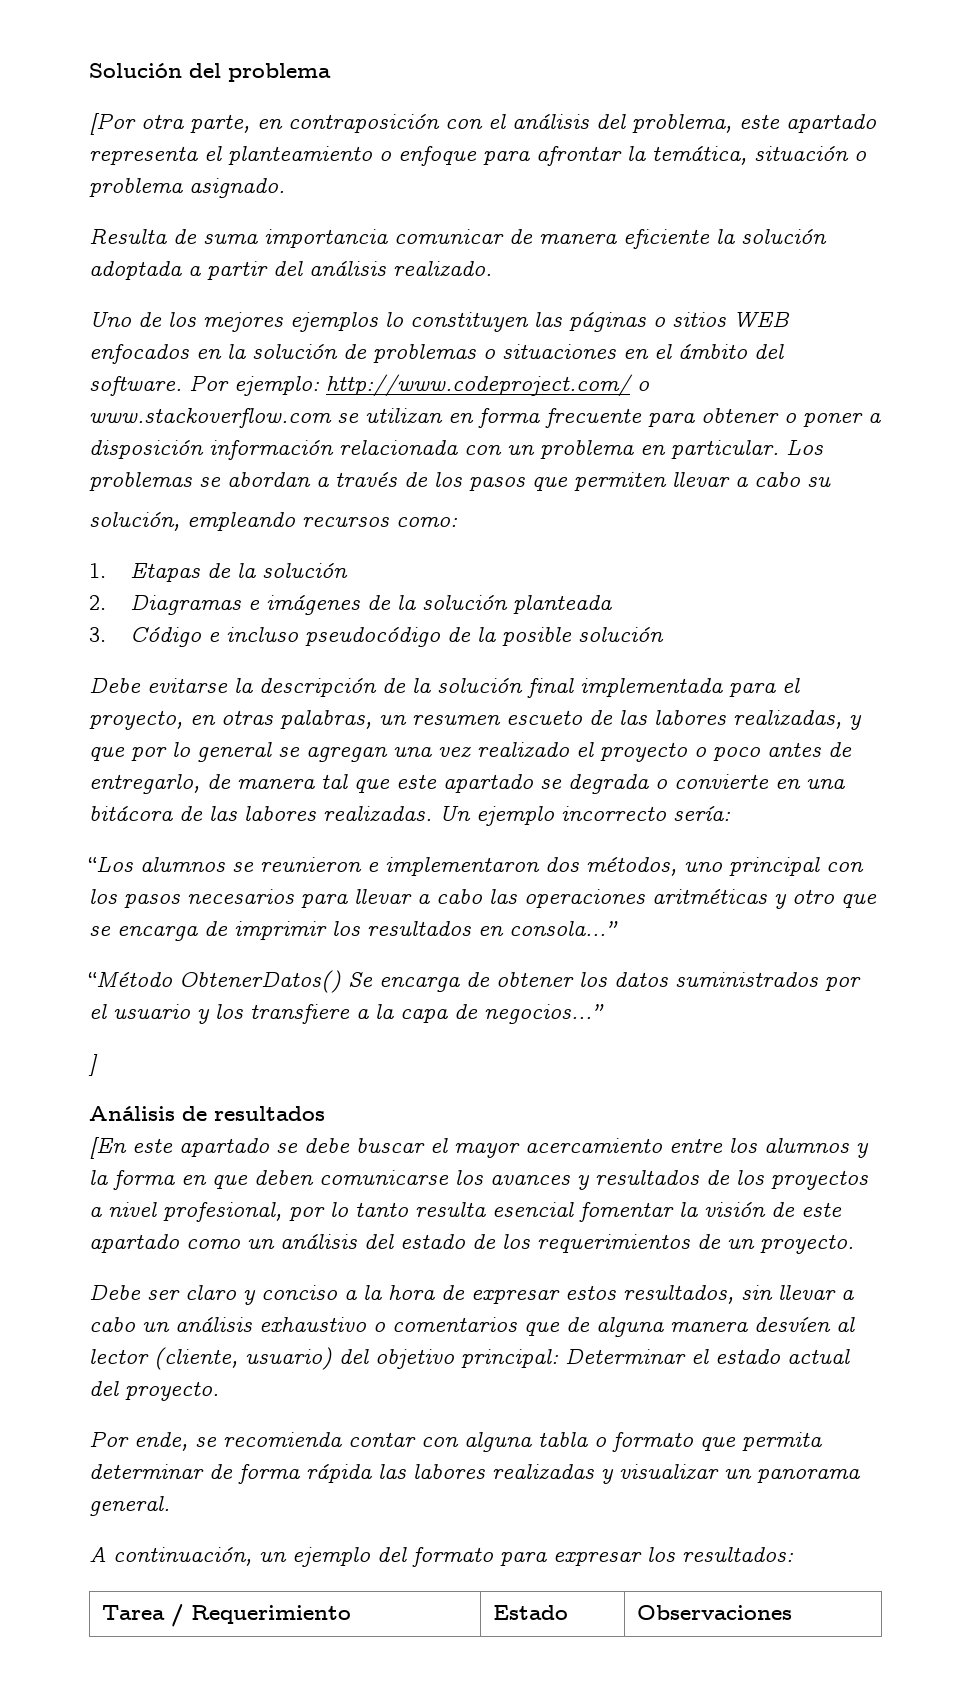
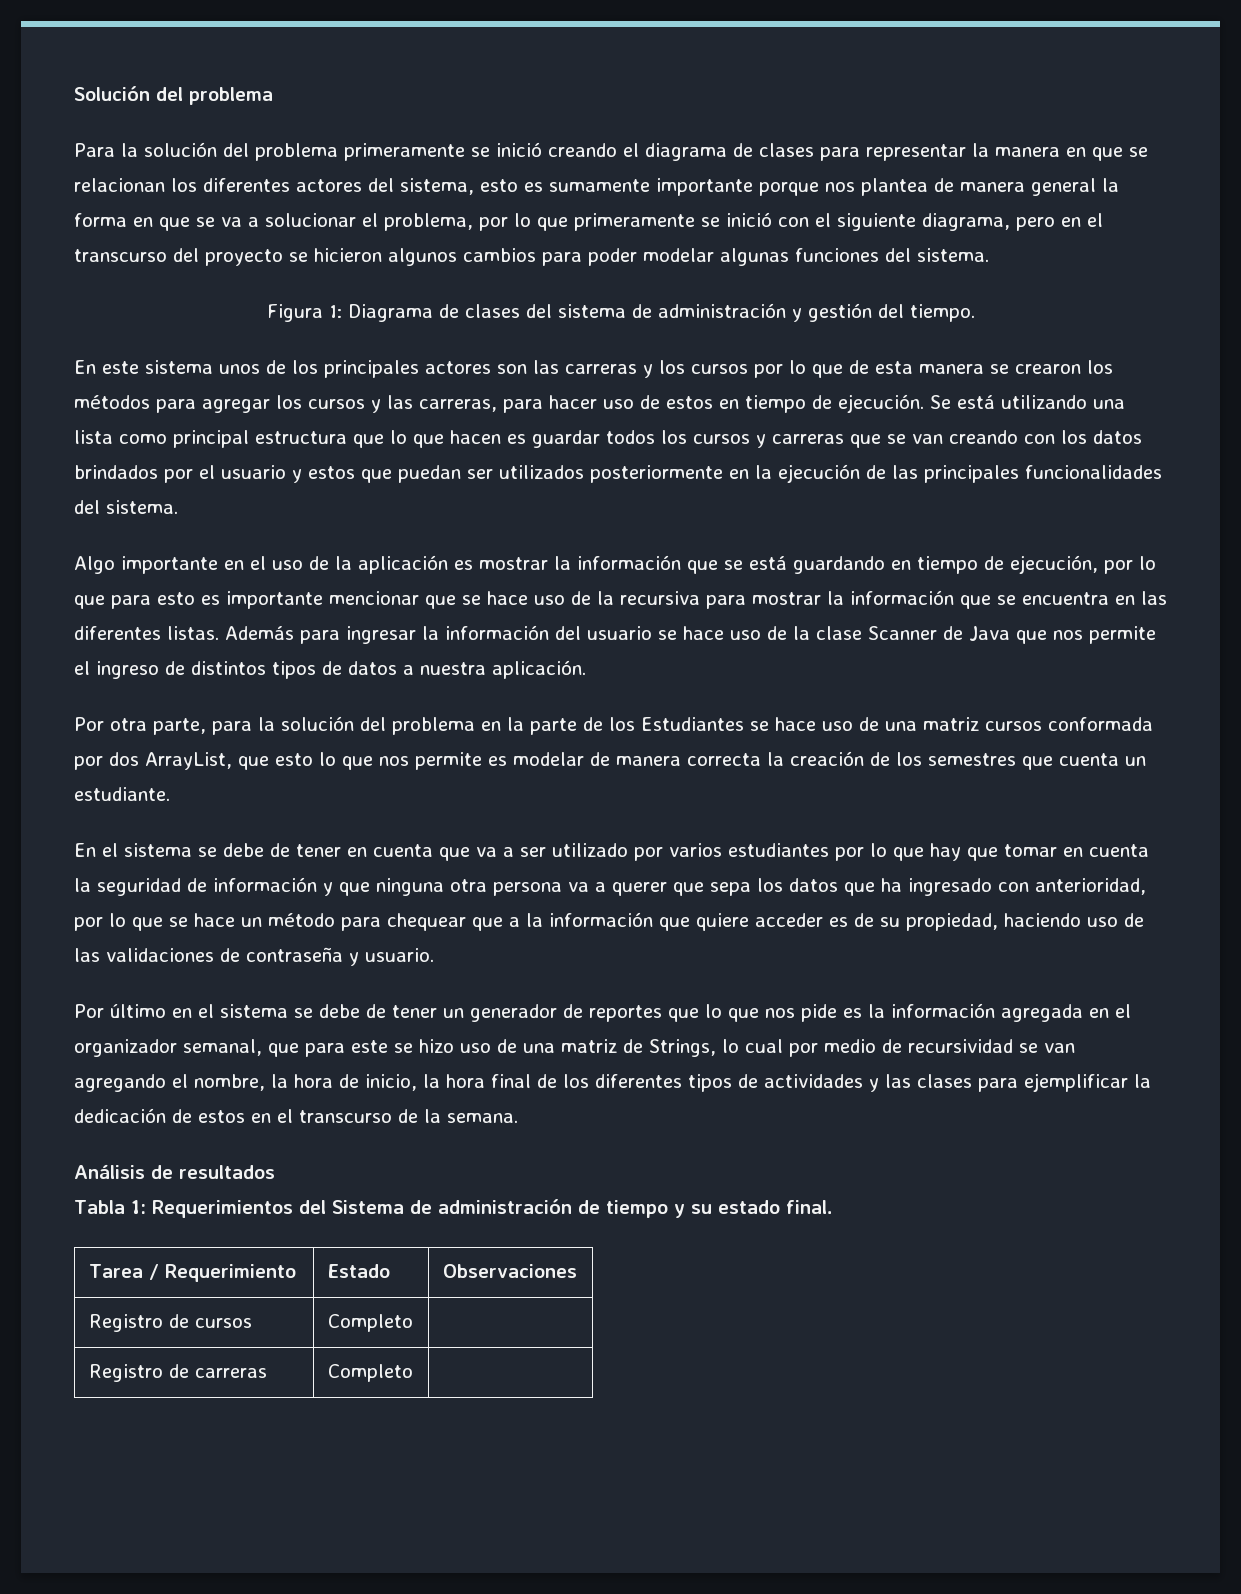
- [Por otra parte, en contraposición con el análisis del problema, este apartado representa el planteamiento o enfoque para afrontar la temática, situación o problema asignado.
- Resulta de suma importancia comunicar de manera eficiente la solución adoptada a partir del análisis realizado.
- Uno de los mejores ejemplos lo constituyen las páginas o sitios WEB enfocados en la solución de problemas o situaciones en el ámbito del software. Por ejemplo: http://www.codeproject.com/ o www.stackoverflow.com se utilizan en forma frecuente para obtener o poner a disposición información relacionada con un problema en particular. Los problemas se abordan a través de los pasos que permiten llevar a cabo su
- solución, empleando recursos como:
- 1. Etapas de la solución
- 2. Diagramas e imágenes de la solución planteada
- 3. Código e incluso pseudocódigo de la posible solución
- Debe evitarse la descripción de la solución final implementada para el proyecto, en otras palabras, un resumen escueto de las labores realizadas, y que por lo general se agregan una vez realizado el proyecto o poco antes de entregarlo, de manera tal que este apartado se degrada o convierte en una bitácora de las labores realizadas. Un ejemplo incorrecto sería:
- “Los alumnos se reunieron e implementaron dos métodos, uno principal con los pasos necesarios para llevar a cabo las operaciones aritméticas y otro que se encarga de imprimir los resultados en consola...”
- “Método ObtenerDatos() Se encarga de obtener los datos suministrados por el usuario y los transfiere a la capa de negocios...”
- ]
+ Para la solución del problema primeramente se inició creando el diagrama de clases para representar la manera en que se relacionan los diferentes actores del sistema, esto es sumamente importante porque nos plantea de manera general la forma en que se va a solucionar el problema, por lo que primeramente se inició con el siguiente diagrama, pero en el transcurso del proyecto se hicieron algunos cambios para poder modelar algunas funciones del sistema.
+ Figura 1: Diagrama de clases del sistema de administración y gestión del tiempo.
+ En este sistema unos de los principales actores son las carreras y los cursos por lo que de esta manera se crearon los métodos para agregar los cursos y las carreras, para hacer uso de estos en tiempo de ejecución. Se está utilizando una lista como principal estructura que lo que hacen es guardar todos los cursos y carreras que se van creando con los datos brindados por el usuario y estos que puedan ser utilizados posteriormente en la ejecución de las principales funcionalidades del sistema.
+ Algo importante en el uso de la aplicación es mostrar la información que se está guardando en tiempo de ejecución, por lo que para esto es importante mencionar que se hace uso de la recursiva para mostrar la información que se encuentra en las diferentes listas. Además para ingresar la información del usuario se hace uso de la clase Scanner de Java que nos permite el ingreso de distintos tipos de datos a nuestra aplicación.
+ Por otra parte, para la solución del problema en la parte de los Estudiantes se hace uso de una matriz cursos conformada por dos ArrayList, que esto lo que nos permite es modelar de manera correcta la creación de los semestres que cuenta un estudiante.
+ En el sistema se debe de tener en cuenta que va a ser utilizado por varios estudiantes por lo que hay que tomar en cuenta la seguridad de información y que ninguna otra persona va a querer que sepa los datos que ha ingresado con anterioridad, por lo que se hace un método para chequear que a la información que quiere acceder es de su propiedad, haciendo uso de las validaciones de contraseña y usuario.
+ Por último en el sistema se debe de tener un generador de reportes que lo que nos pide es la información agregada en el organizador semanal, que para este se hizo uso de una matriz de Strings, lo cual por medio de recursividad se van agregando el nombre, la hora de inicio, la hora final de los diferentes tipos de actividades y las clases para ejemplificar la dedicación de estos en el transcurso de la semana.
  Análisis de resultados
- [En este apartado se debe buscar el mayor acercamiento entre los alumnos y la forma en que deben comunicarse los avances y resultados de los proyectos a nivel profesional, por lo tanto resulta esencial fomentar la visión de este apartado como un análisis del estado de los requerimientos de un proyecto.
- Debe ser claro y conciso a la hora de expresar estos resultados, sin llevar a cabo un análisis exhaustivo o comentarios que de alguna manera desvíen al lector (cliente, usuario) del objetivo principal: Determinar el estado actual del proyecto.
- Por ende, se recomienda contar con alguna tabla o formato que permita determinar de forma rápida las labores realizadas y visualizar un panorama general.
- A continuación, un ejemplo del formato para expresar los resultados:
+ Tabla 1: Requerimientos del Sistema de administración de tiempo y su estado final.
+ Registro de cursos | Completo |
+ Registro de carreras | Completo |

